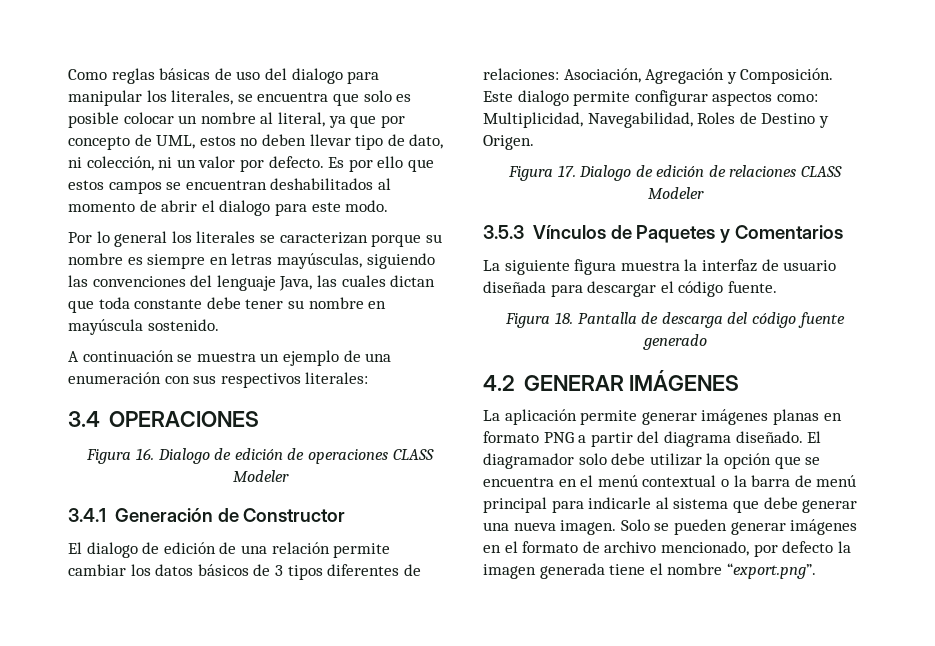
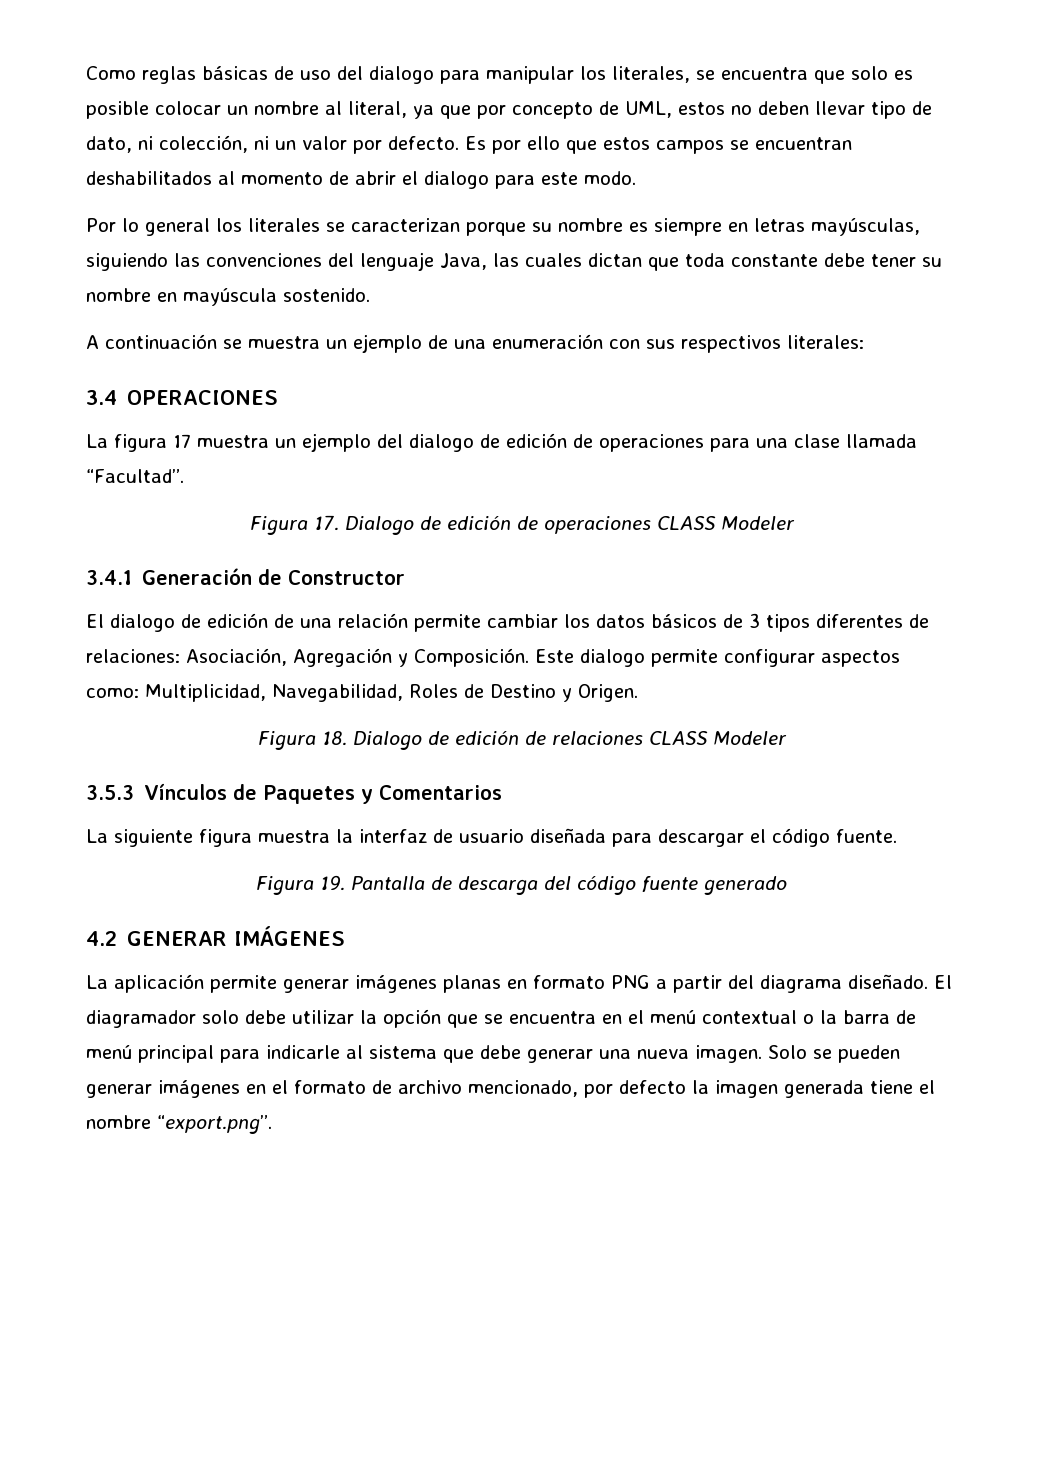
- Figura 16. Dialogo de edición de operaciones CLASS Modeler
+ La figura 17 muestra un ejemplo del dialogo de edición de operaciones para una clase llamada “Facultad”.
+ Figura 17. Dialogo de edición de operaciones CLASS Modeler
- Figura 17. Dialogo de edición de relaciones CLASS Modeler
+ Figura 18. Dialogo de edición de relaciones CLASS Modeler
- Figura 18. Pantalla de descarga del código fuente generado
+ Figura 19. Pantalla de descarga del código fuente generado

